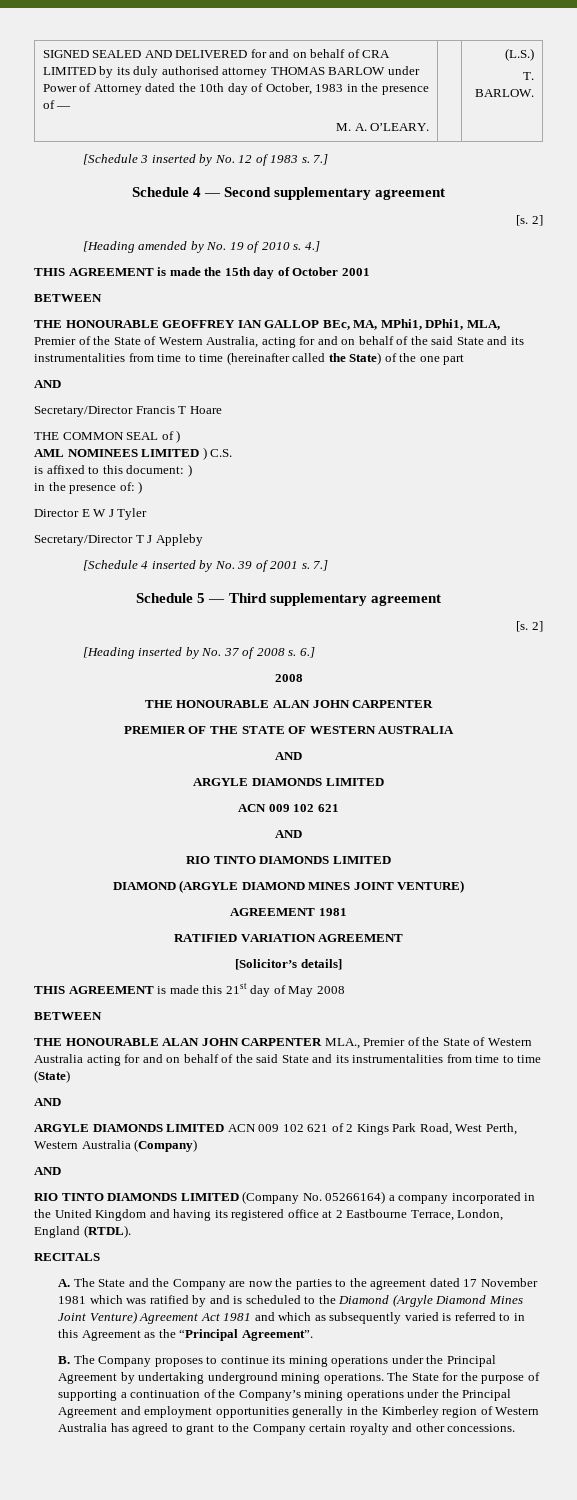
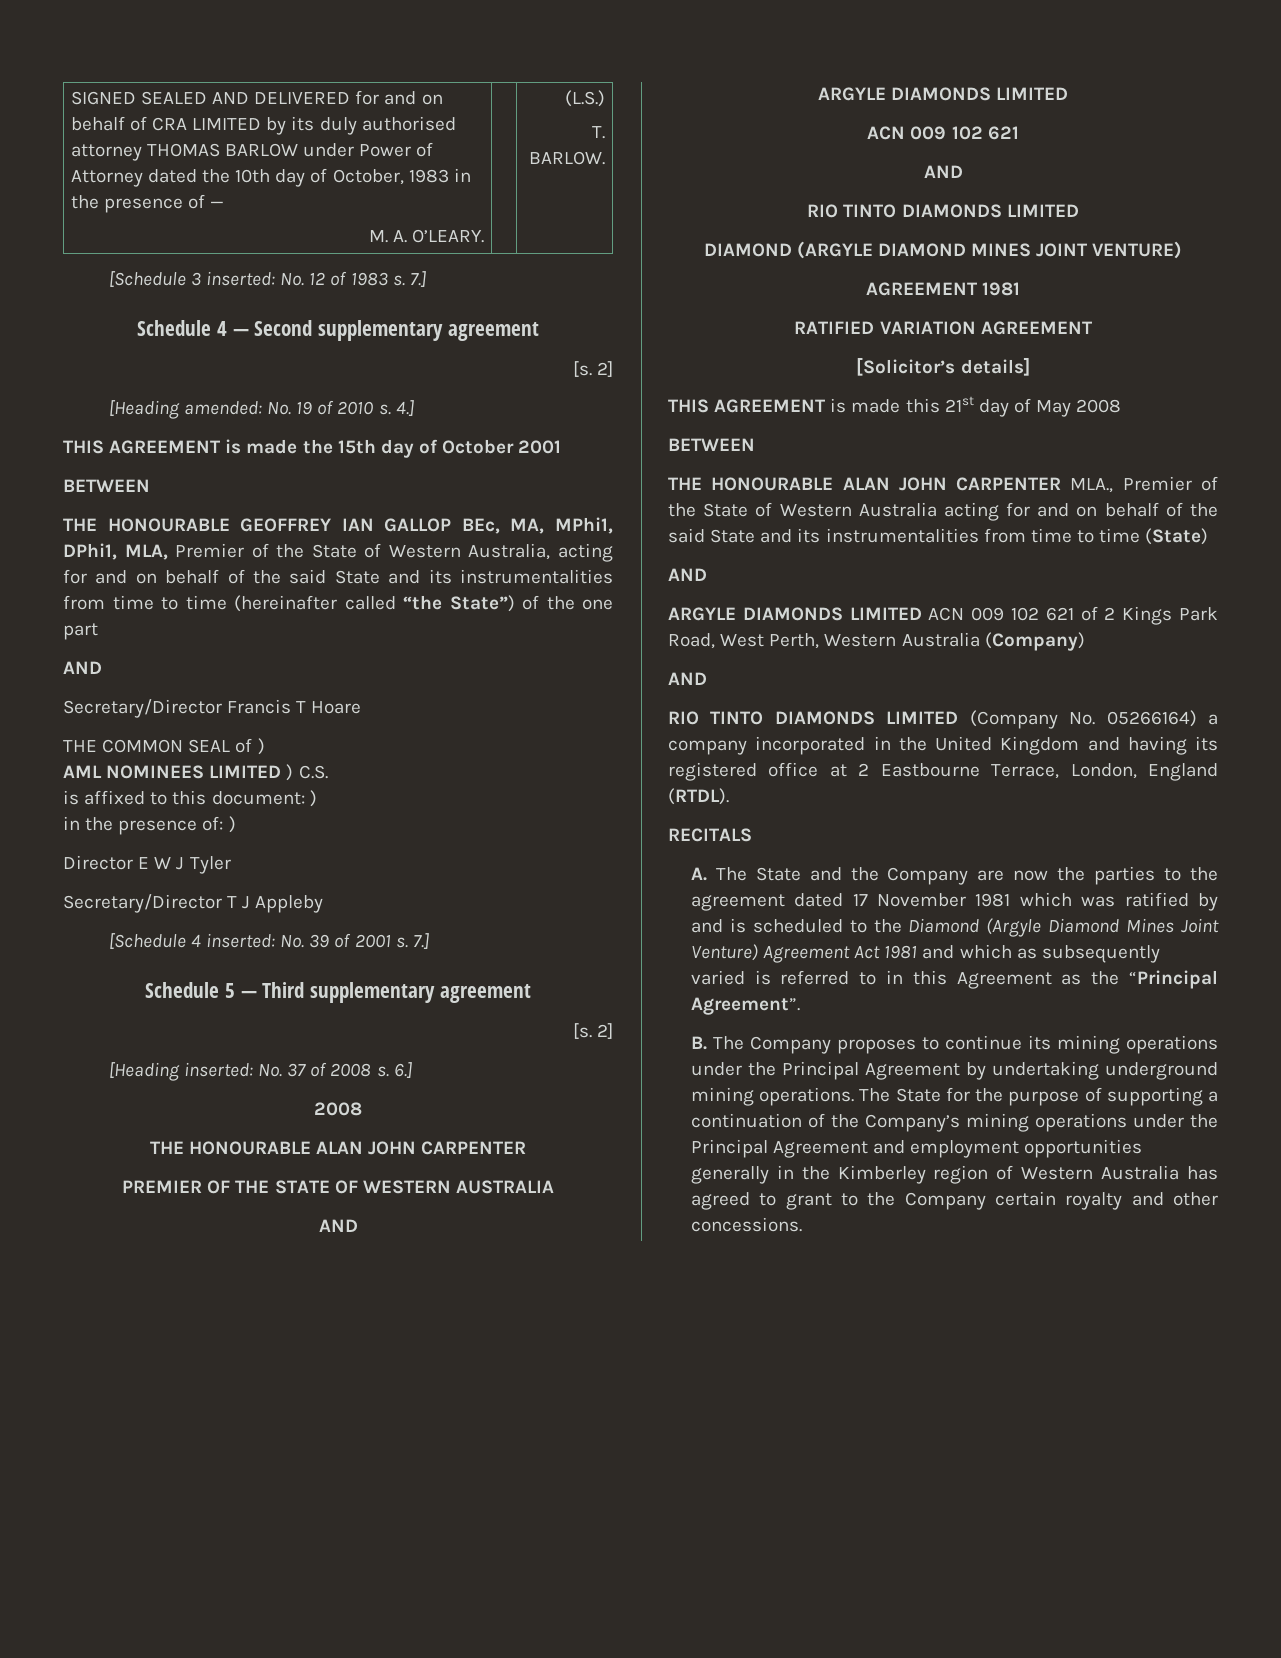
- [Schedule 3 inserted by No. 12 of 1983 s.
+ [Schedule 3 inserted: No. 12 of 1983 s.
- [Heading amended by No. 19 of 2010 s.
+ [Heading amended: No. 19 of 2010 s.
- THE HONOURABLE GEOFFREY IAN GALLOP BEc, MA, MPhi1, DPhi1, MLA, Premier of the State of Western Australia, acting for and on behalf of the said State and its instrumentalities from time to time (hereinafter called the State) of the one part
+ THE HONOURABLE GEOFFREY IAN GALLOP BEc, MA, MPhi1, DPhi1, MLA, Premier of the State of Western Australia, acting for and on behalf of the said State and its instrumentalities from time to time (hereinafter called “the State”) of the one part
- [Schedule 4 inserted by No. 39 of 2001 s.
+ [Schedule 4 inserted: No. 39 of 2001 s.
- [Heading inserted by No. 37 of 2008 s.
+ [Heading inserted: No. 37 of 2008 s.

